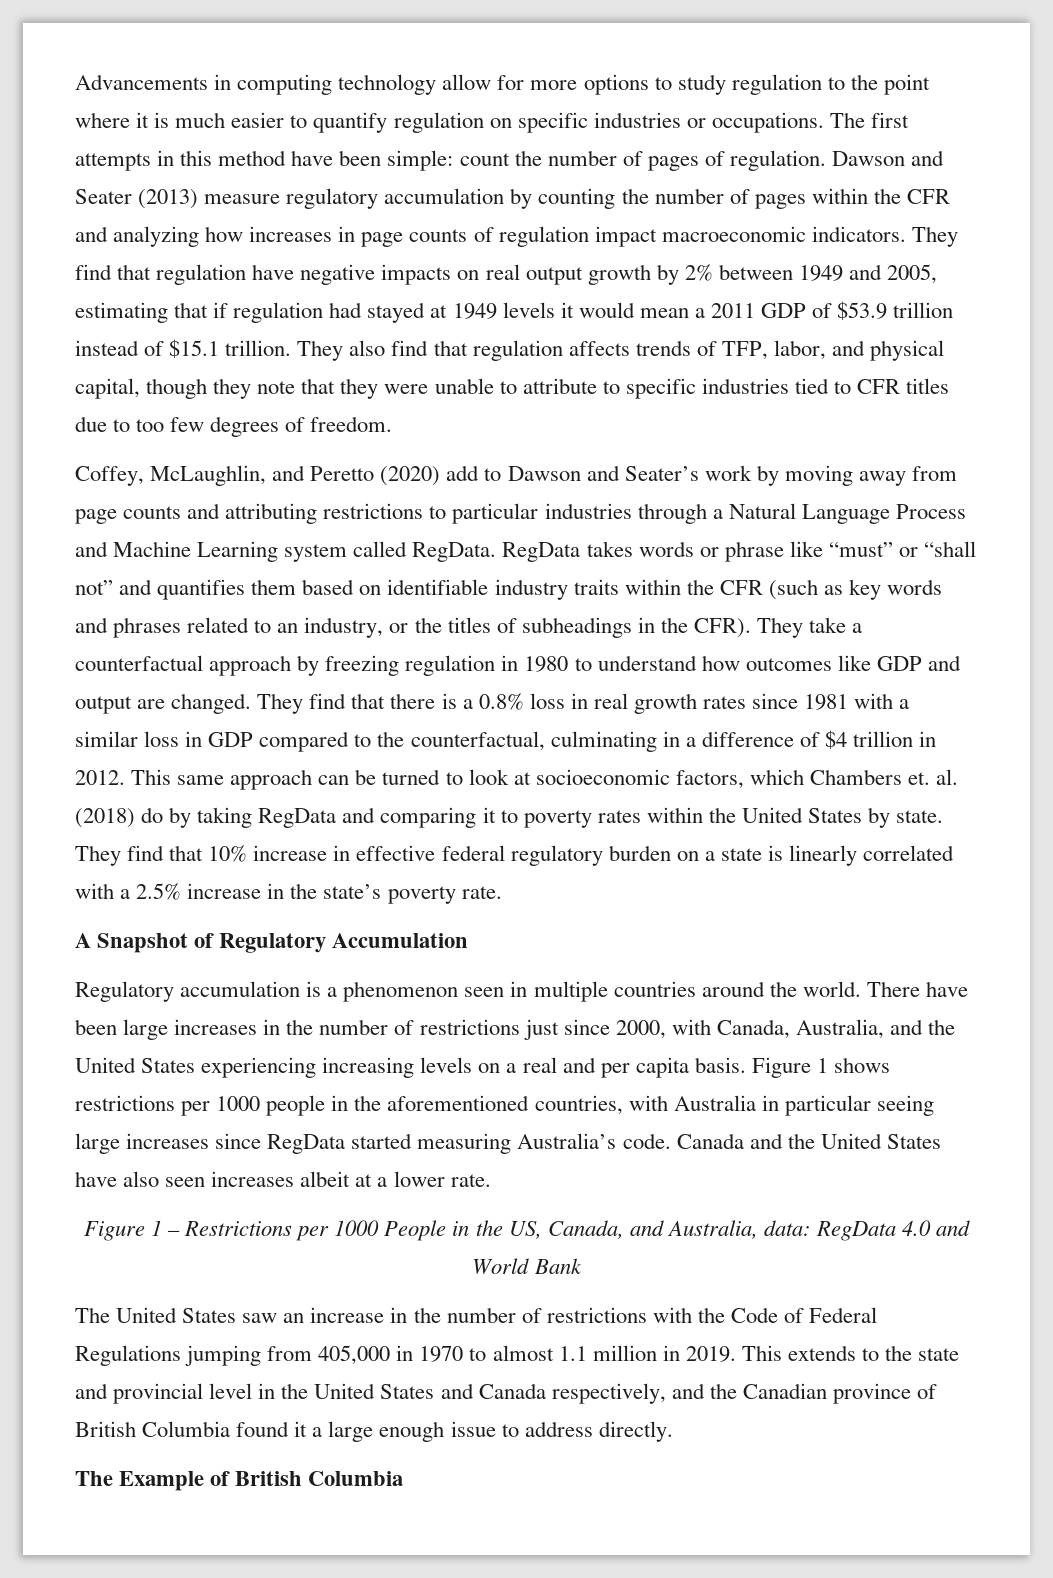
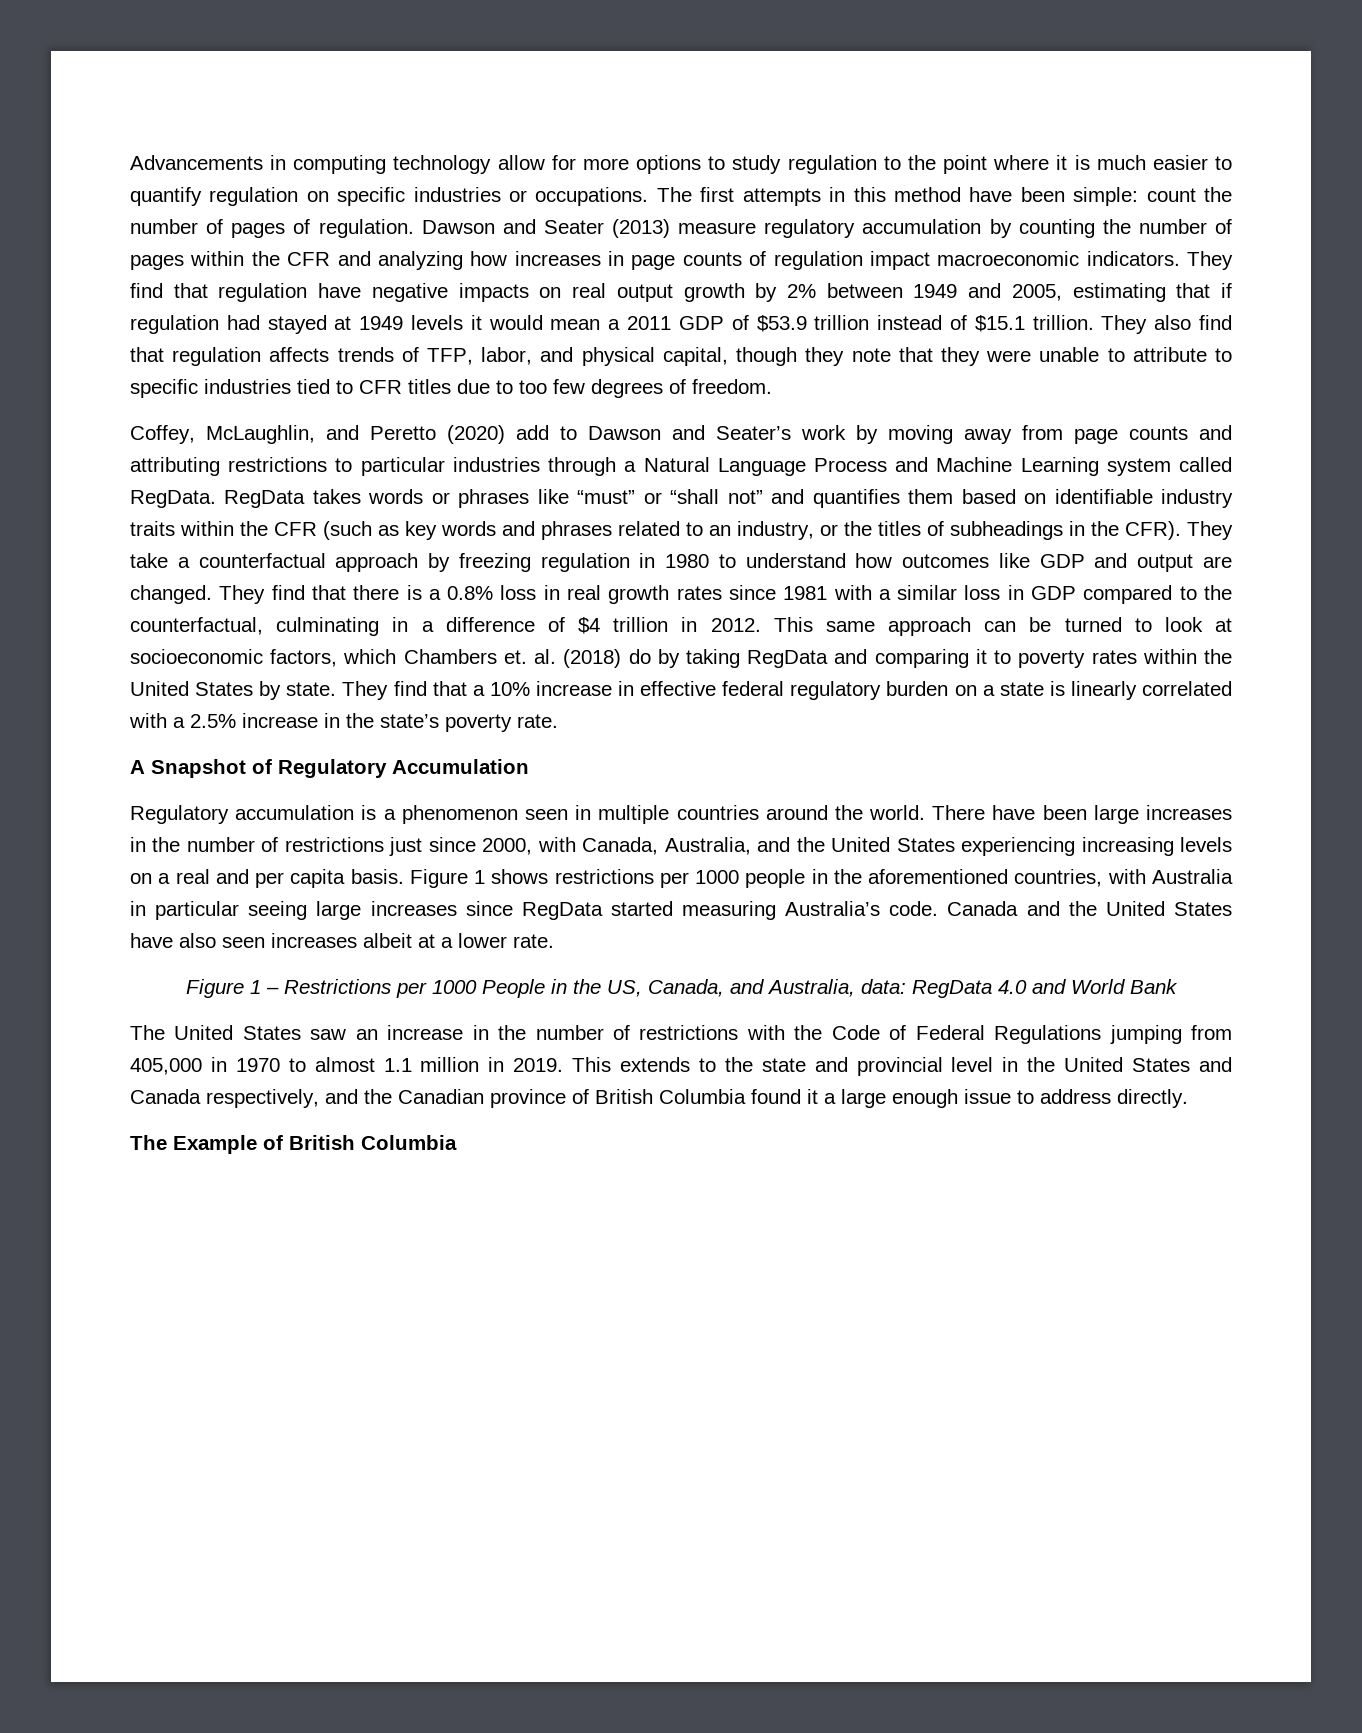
- RegData takes words or phrase like “must” or “shall not” and quantifies them based on identifiable industry traits within the CFR (such as key words and phrases related to an industry, or the titles of subheadings in the CFR).
+ RegData takes words or phrases like “must” or “shall not” and quantifies them based on identifiable industry traits within the CFR (such as key words and phrases related to an industry, or the titles of subheadings in the CFR).
- They find that 10% increase in effective federal regulatory burden on a state is linearly correlated with a 2.5% increase in the state’s poverty rate.
+ They find that a 10% increase in effective federal regulatory burden on a state is linearly correlated with a 2.5% increase in the state’s poverty rate.

